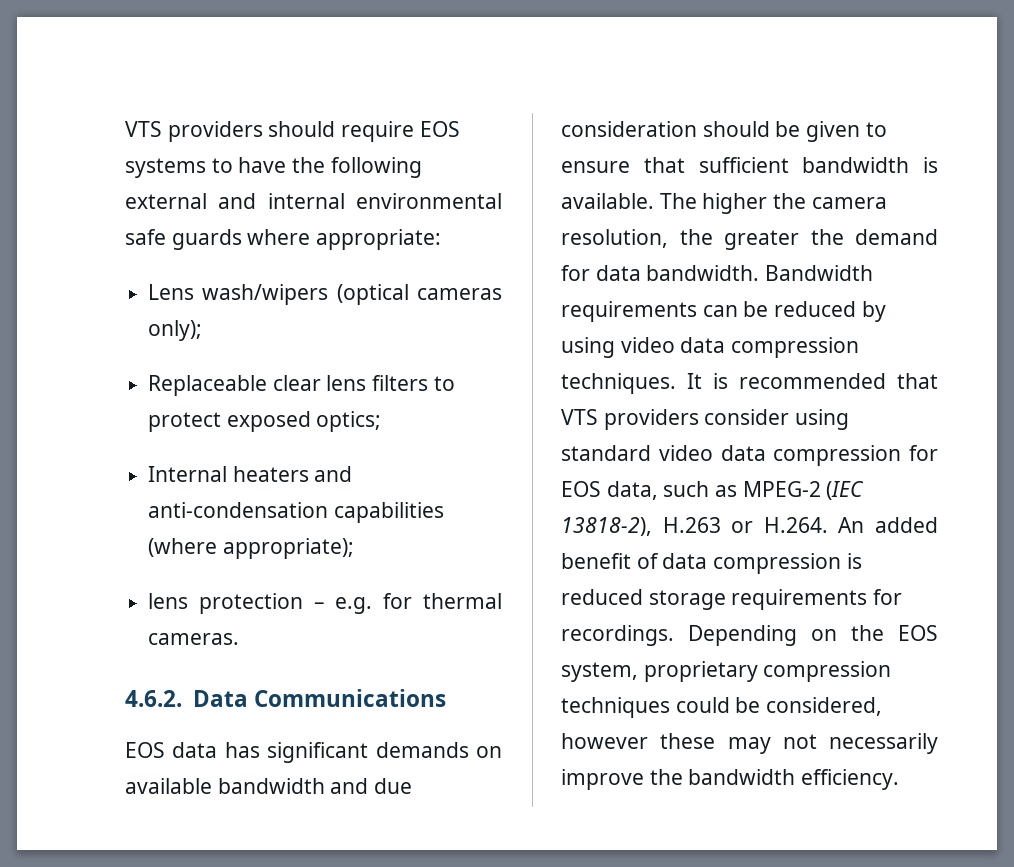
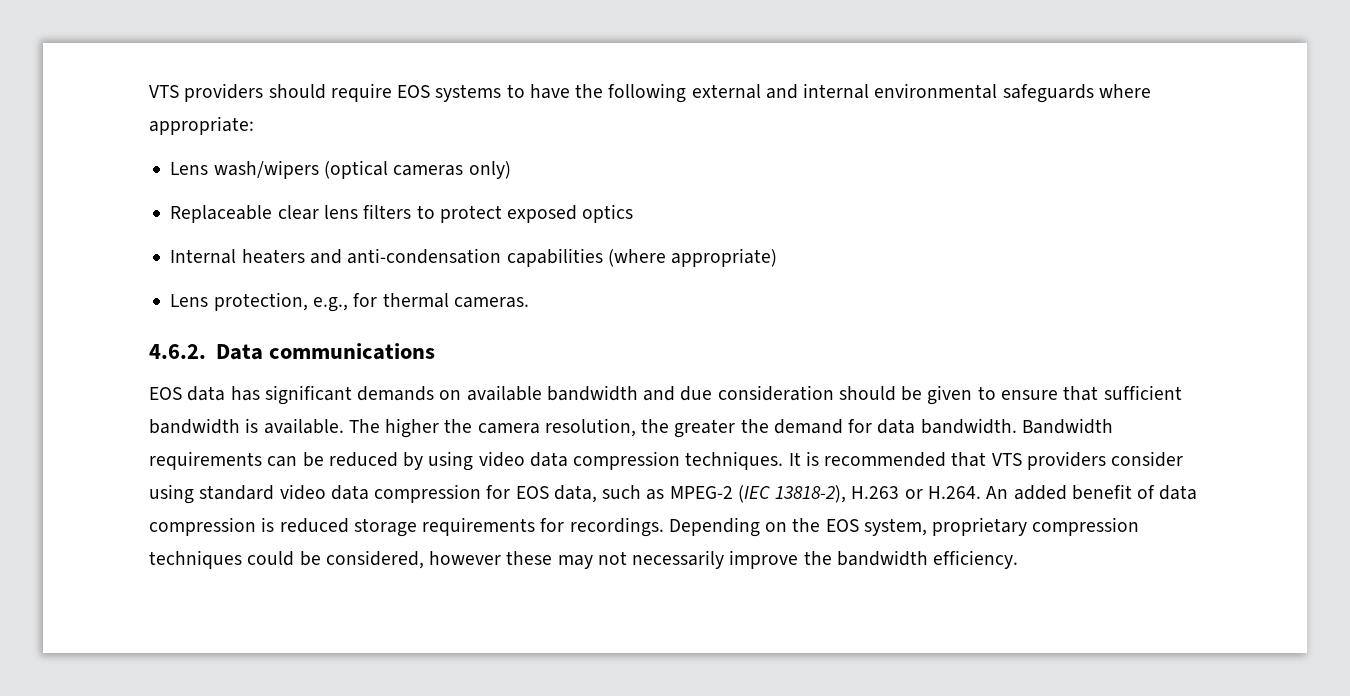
- VTS providers should require EOS systems to have the following external and internal environmental safe guards where appropriate:
+ VTS providers should require EOS systems to have the following external and internal environmental safeguards where appropriate:
- Lens wash/wipers (optical cameras only);
+ Lens wash/wipers (optical cameras only)
- Replaceable clear lens filters to protect exposed optics;
+ Replaceable clear lens filters to protect exposed optics
- Internal heaters and anti-condensation capabilities (where appropriate);
- lens protection – e.g. for thermal cameras.
+ Internal heaters and anti-condensation capabilities (where appropriate)
+ Lens protection, e.g., for thermal cameras.
- 4.6.2. Data Communications
+ 4.6.2. Data communications

